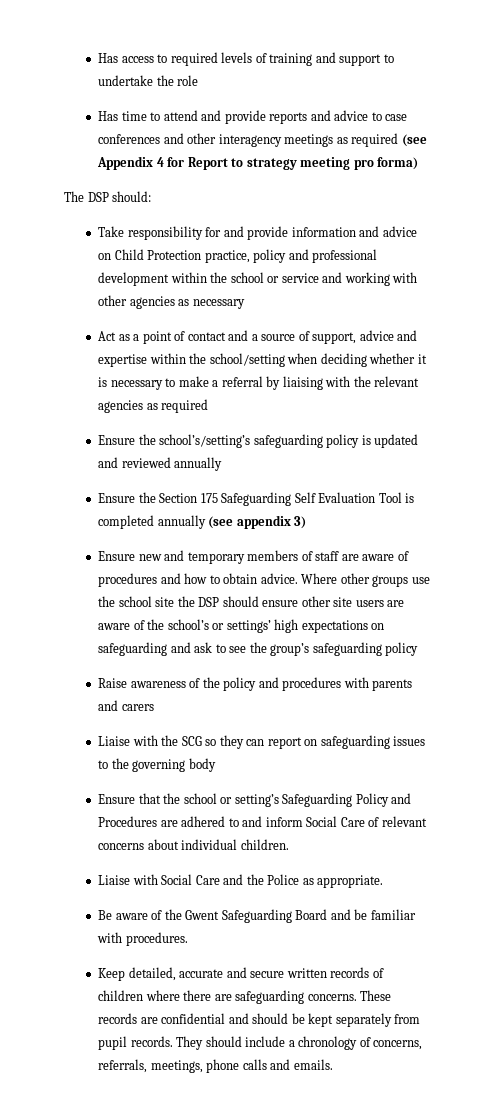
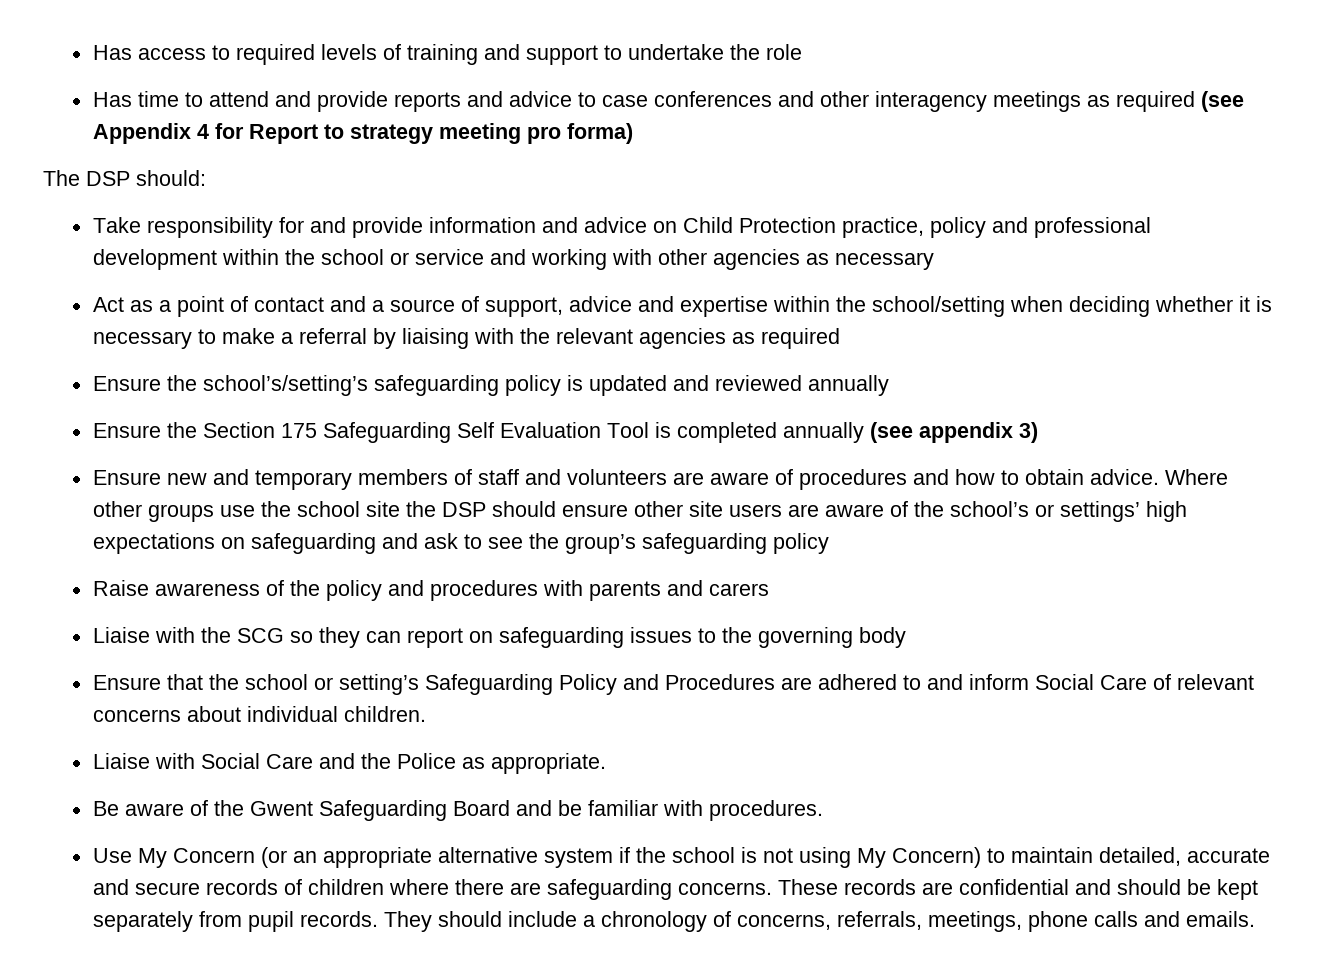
- Ensure new and temporary members of staff are aware of procedures and how to obtain advice.
+ Ensure new and temporary members of staff and volunteers are aware of procedures and how to obtain advice.
- Keep detailed, accurate and secure written records of children where there are safeguarding concerns.
+ Use My Concern (or an appropriate alternative system if the school is not using My Concern) to maintain detailed, accurate and secure records of children where there are safeguarding concerns.

